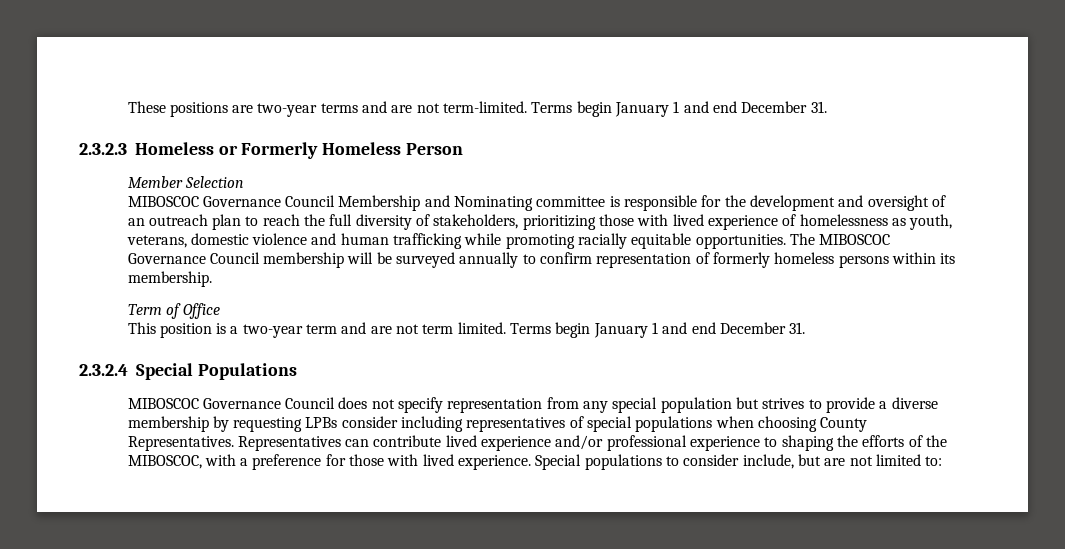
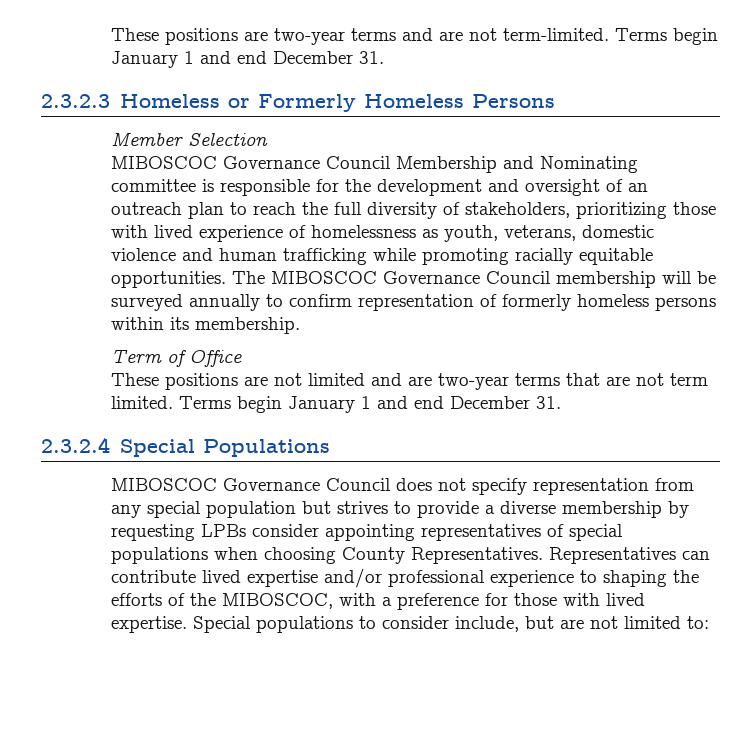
- 2.3.2.3 Homeless or Formerly Homeless Person
+ 2.3.2.3 Homeless or Formerly Homeless Persons
- This position is a two-year term and are not term limited.
+ These positions are not limited and are two-year terms that are not term limited.
- MIBOSCOC Governance Council does not specify representation from any special population but strives to provide a diverse membership by requesting LPBs consider including representatives of special populations when choosing County Representatives.
+ MIBOSCOC Governance Council does not specify representation from any special population but strives to provide a diverse membership by requesting LPBs consider appointing representatives of special populations when choosing County Representatives.
- Representatives can contribute lived experience and/or professional experience to shaping the efforts of the MIBOSCOC, with a preference for those with lived experience.
+ Representatives can contribute lived expertise and/or professional experience to shaping the efforts of the MIBOSCOC, with a preference for those with lived expertise.

